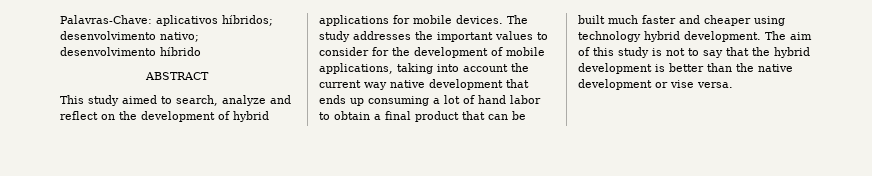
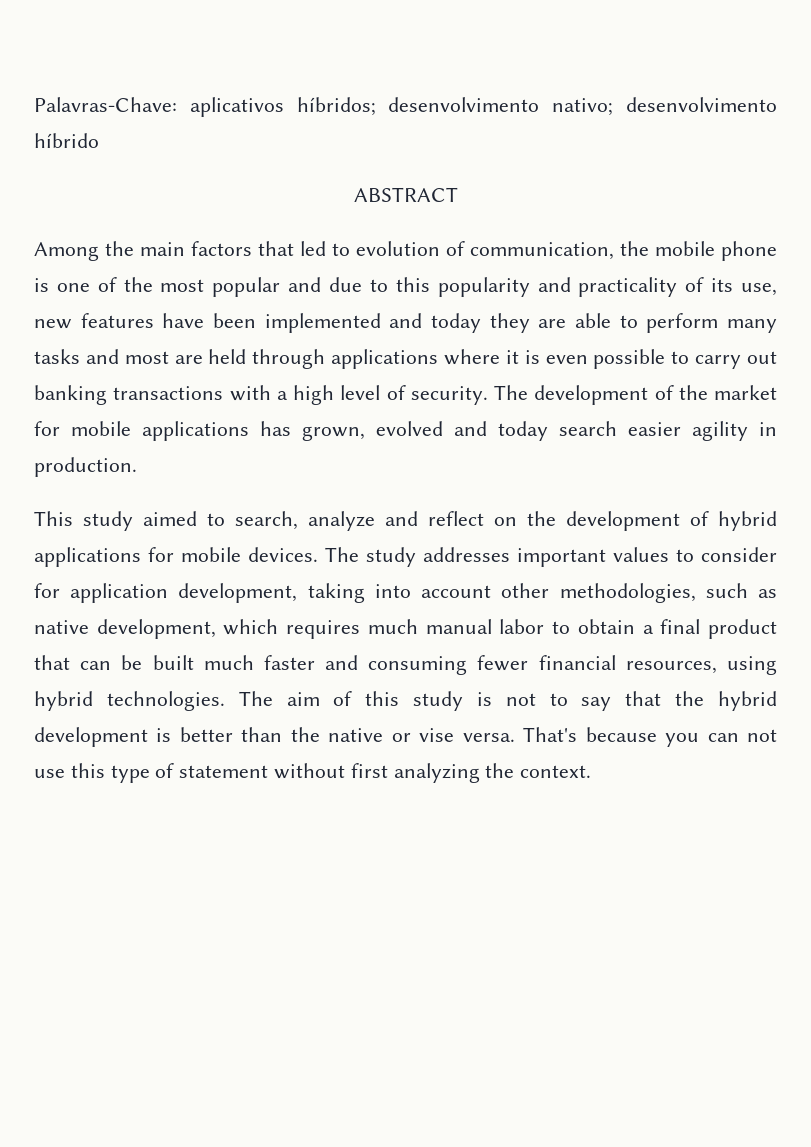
+ Among the main factors that led to evolution of communication, the mobile phone is one of the most popular and due to this popularity and practicality of its use, new features have been implemented and today they are able to perform many tasks and most are held through applications where it is even possible to carry out banking transactions with a high level of security. The development of the market for mobile applications has grown, evolved and today search easier agility in production.
- The study addresses the important values to consider for the development of mobile applications, taking into account the current way native development that ends up consuming a lot of hand labor to obtain a final product that can be built much faster and cheaper using technology hybrid development.
+ The study addresses important values to consider for application development, taking into account other methodologies, such as native development, which requires much manual labor to obtain a final product that can be built much faster and consuming fewer financial resources, using hybrid technologies.
- The aim of this study is not to say that the hybrid development is better than the native development or vise versa.
+ The aim of this study is not to say that the hybrid development is better than the native or vise versa.
+ That's because you can not use this type of statement without first analyzing the context.

